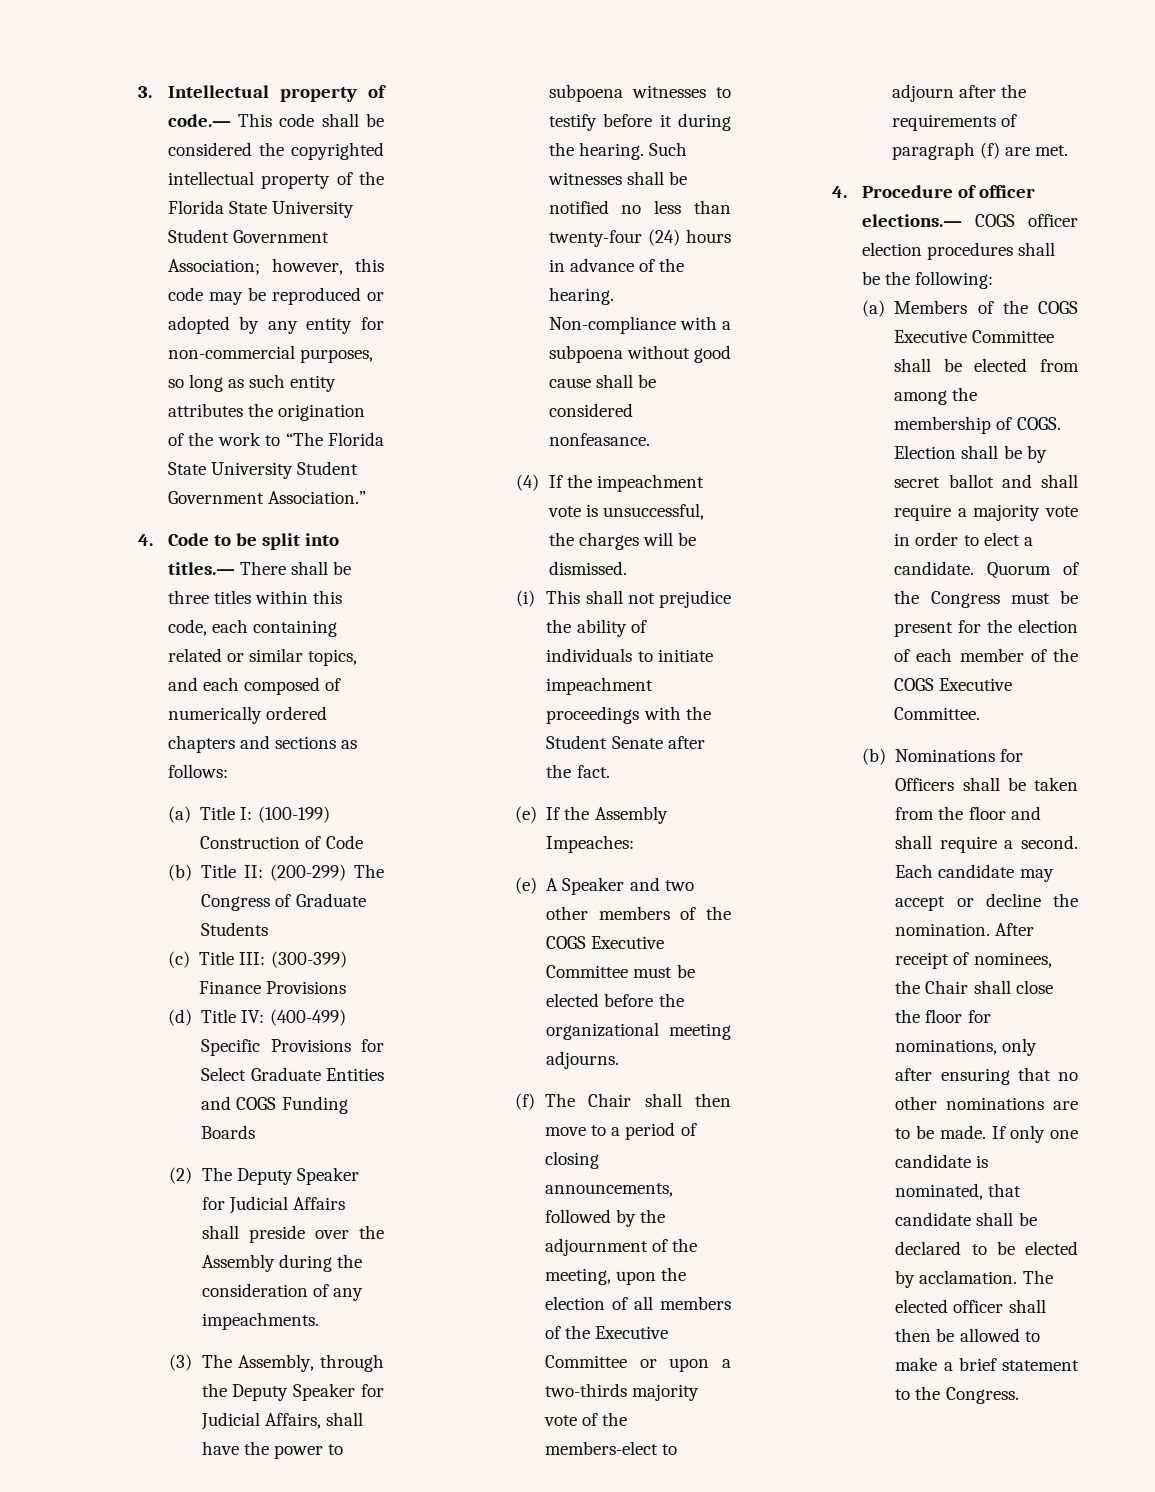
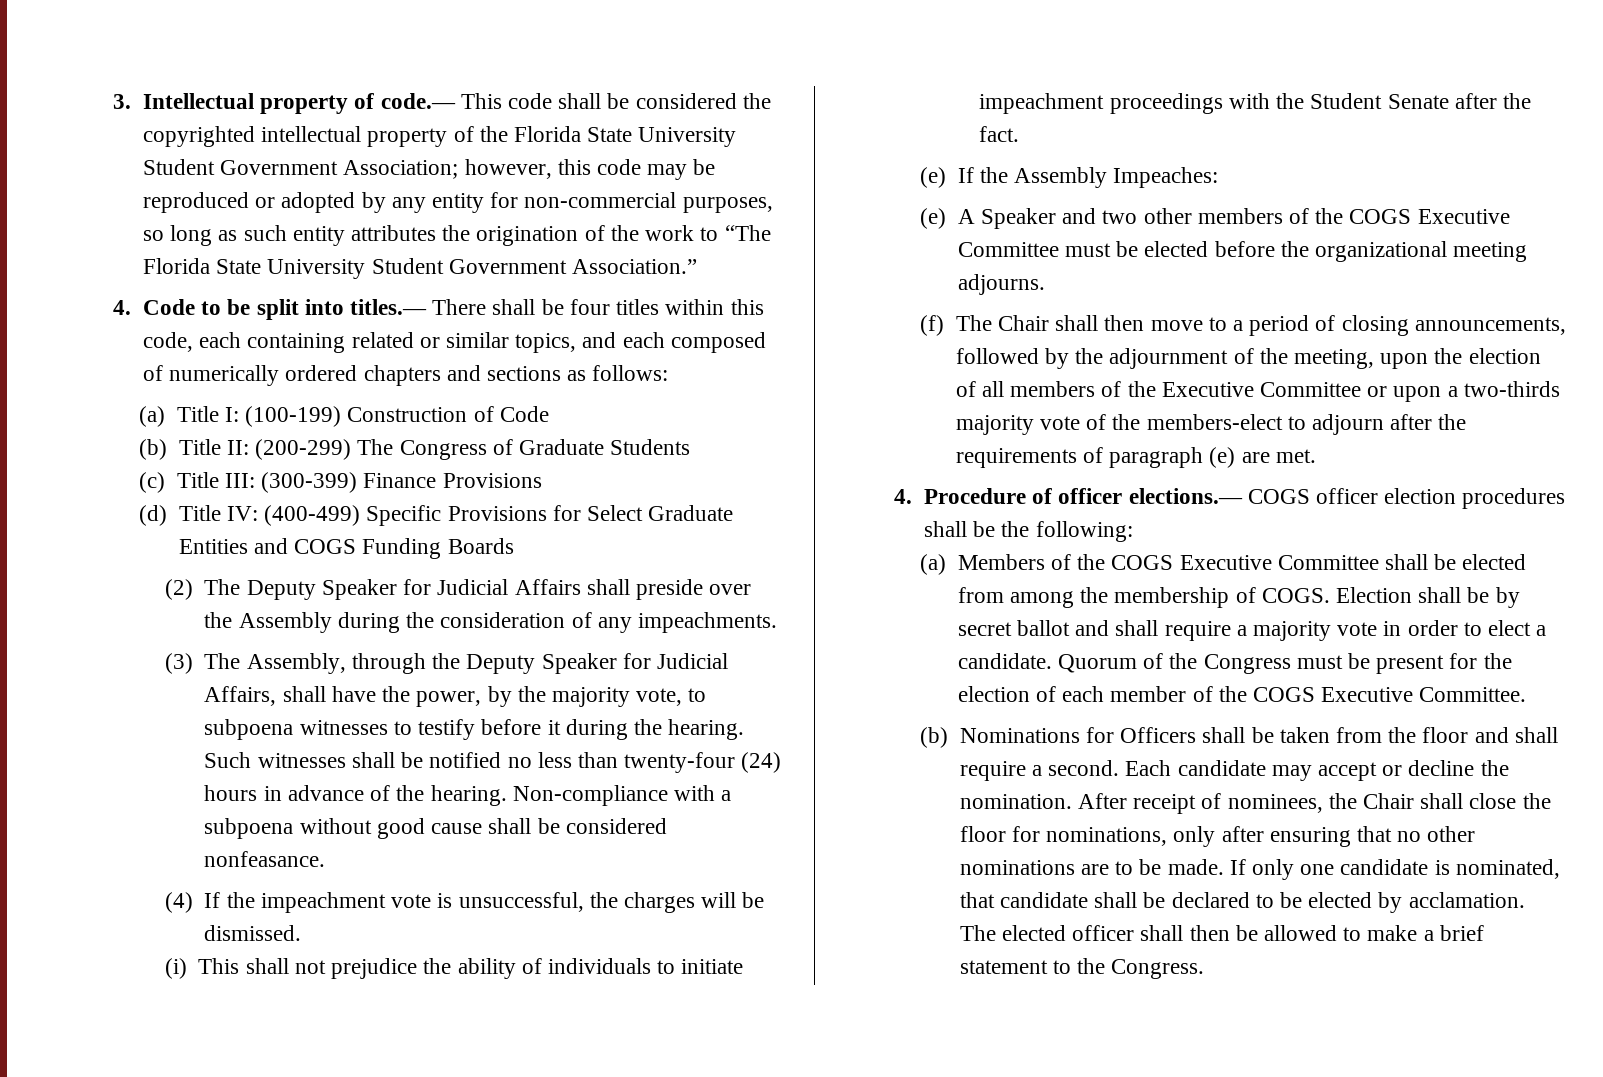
- 4. Code to be split into titles.— There shall be three titles within this code, each containing related or similar topics, and each composed of numerically ordered chapters and sections as follows:
+ 4. Code to be split into titles.— There shall be four titles within this code, each containing related or similar topics, and each composed of numerically ordered chapters and sections as follows:
- (3) The Assembly, through the Deputy Speaker for Judicial Affairs, shall have the power to subpoena witnesses to testify before it during the hearing.
+ (3) The Assembly, through the Deputy Speaker for Judicial Affairs, shall have the power, by the majority vote, to subpoena witnesses to testify before it during the hearing.
- (f) The Chair shall then move to a period of closing announcements, followed by the adjournment of the meeting, upon the election of all members of the Executive Committee or upon a two-thirds majority vote of the members-elect to adjourn after the requirements of paragraph (f) are met.
+ (f) The Chair shall then move to a period of closing announcements, followed by the adjournment of the meeting, upon the election of all members of the Executive Committee or upon a two-thirds majority vote of the members-elect to adjourn after the requirements of paragraph (e) are met.

